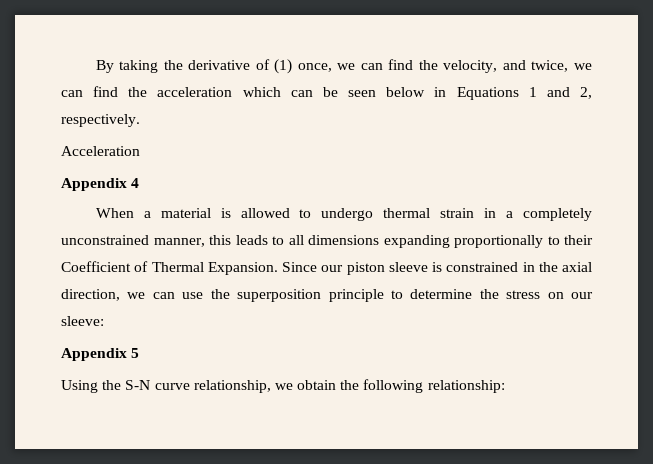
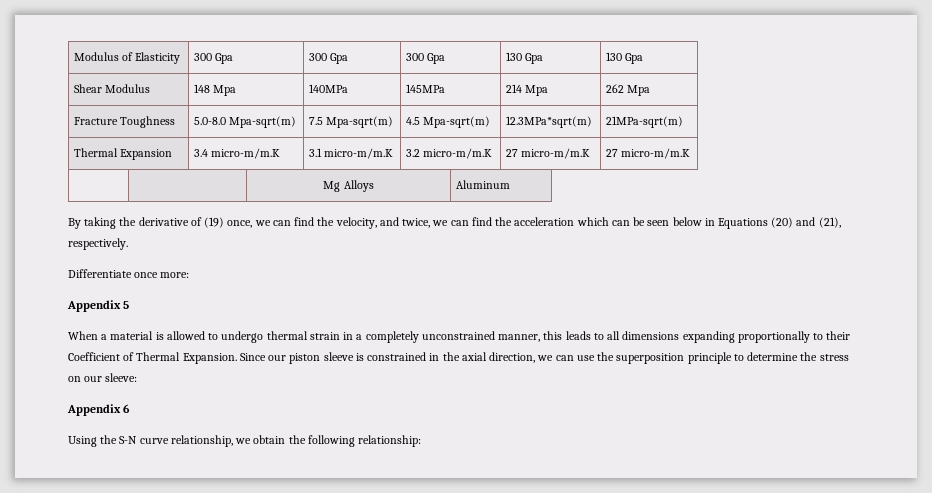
+ Modulus of Elasticity | 300 Gpa | 300 Gpa | 300 Gpa | 130 Gpa | 130 Gpa
+ Shear Modulus | 148 Mpa | 140MPa | 145MPa | 214 Mpa | 262 Mpa
+ Fracture Toughness | 5.0-8.0 Mpa-sqrt(m) | 7.5 Mpa-sqrt(m) | 4.5 Mpa-sqrt(m) | 12.3MPa*sqrt(m) | 21MPa-sqrt(m)
+ Thermal Expansion | 3.4 micro-m/m.K | 3.1 micro-m/m.K | 3.2 micro-m/m.K | 27 micro-m/m.K | 27 micro-m/m.K
+ | | Mg Alloys | Aluminum
- By taking the derivative of (1) once, we can find the velocity, and twice, we can find the acceleration which can be seen below in Equations 1 and 2, respectively.
- Acceleration
- Appendix 4
+ By taking the derivative of (19) once, we can find the velocity, and twice, we can find the acceleration which can be seen below in Equations (20) and (21), respectively.
+ Differentiate once more:
+ Appendix 5
- Appendix 5
+ Appendix 6

